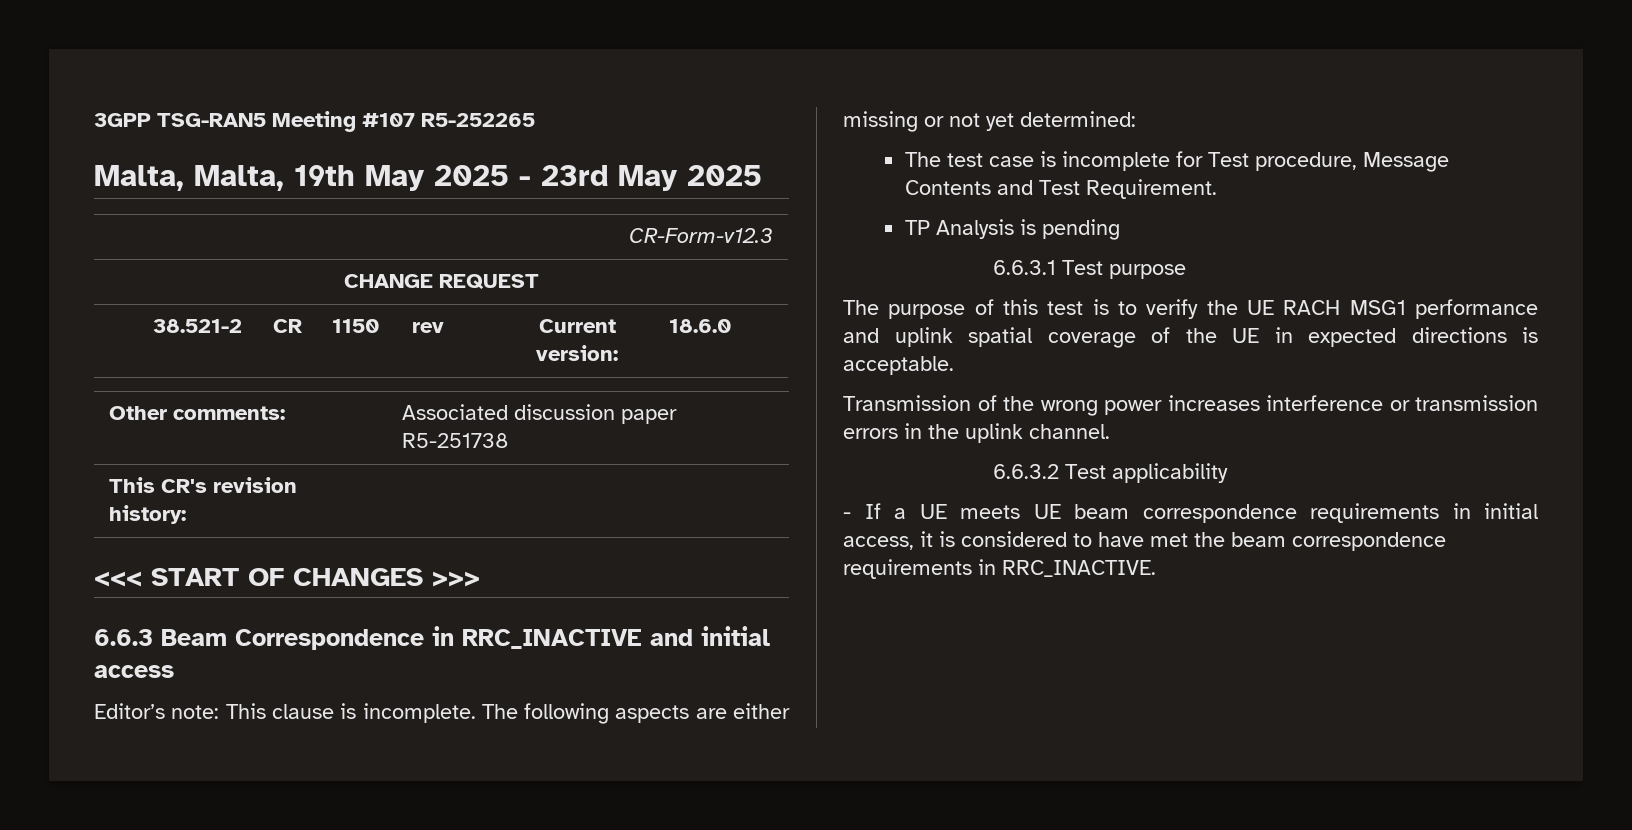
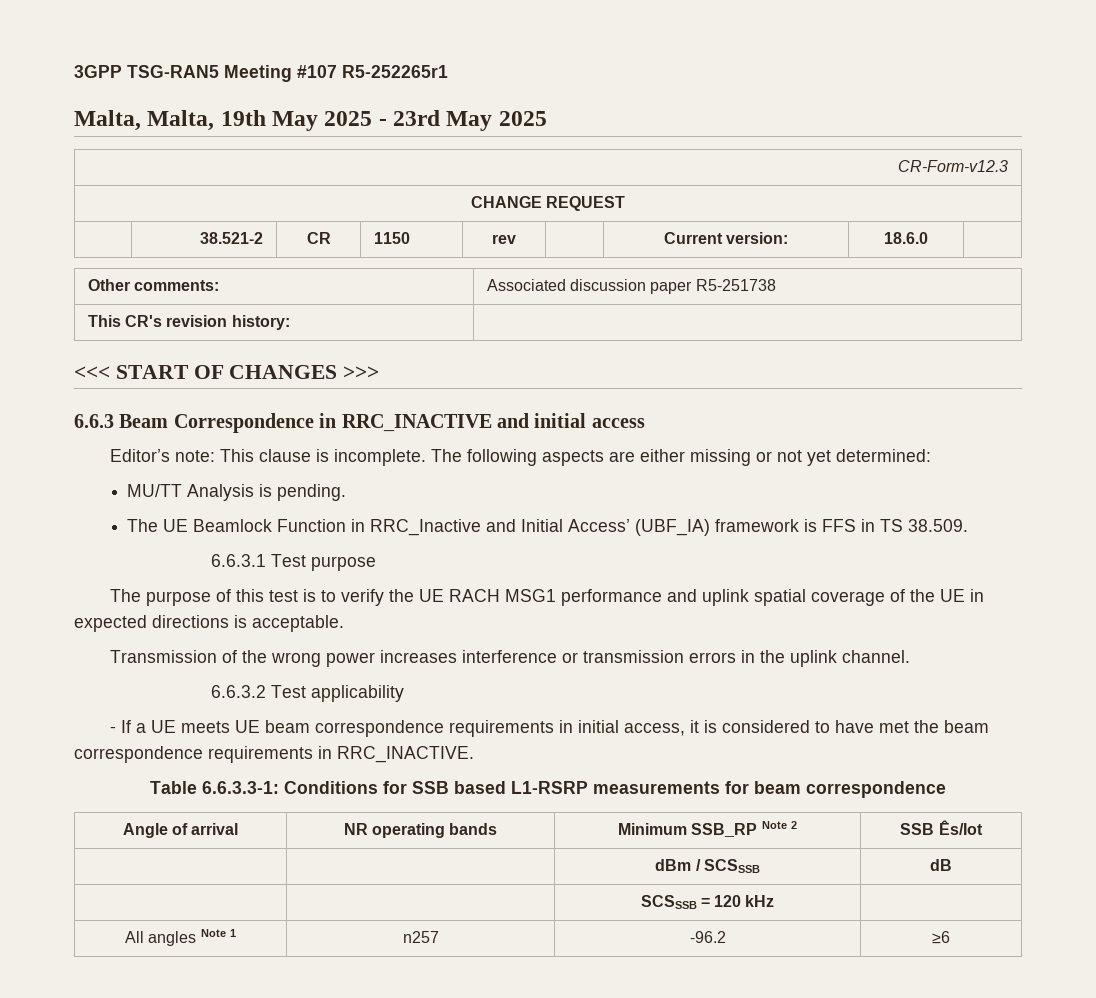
- 3GPP TSG-RAN5 Meeting #107 R5-252265
+ 3GPP TSG-RAN5 Meeting #107 R5-252265r1
- The test case is incomplete for Test procedure, Message Contents and Test Requirement.
- TP Analysis is pending
+ MU/TT Analysis is pending.
+ The UE Beamlock Function in RRC_Inactive and Initial Access’ (UBF_IA) framework is FFS in TS 38.509.
+ Table 6.6.3.3-1: Conditions for SSB based L1-RSRP measurements for beam correspondence
+ Angle of arrival | NR operating bands | Minimum SSB_RP Note 2 | SSB Ês/Iot
+ | | dBm / SCSSSB | dB
+ | | SCSSSB = 120 kHz |
+ All angles Note 1 | n257 | -96.2 | ≥6

